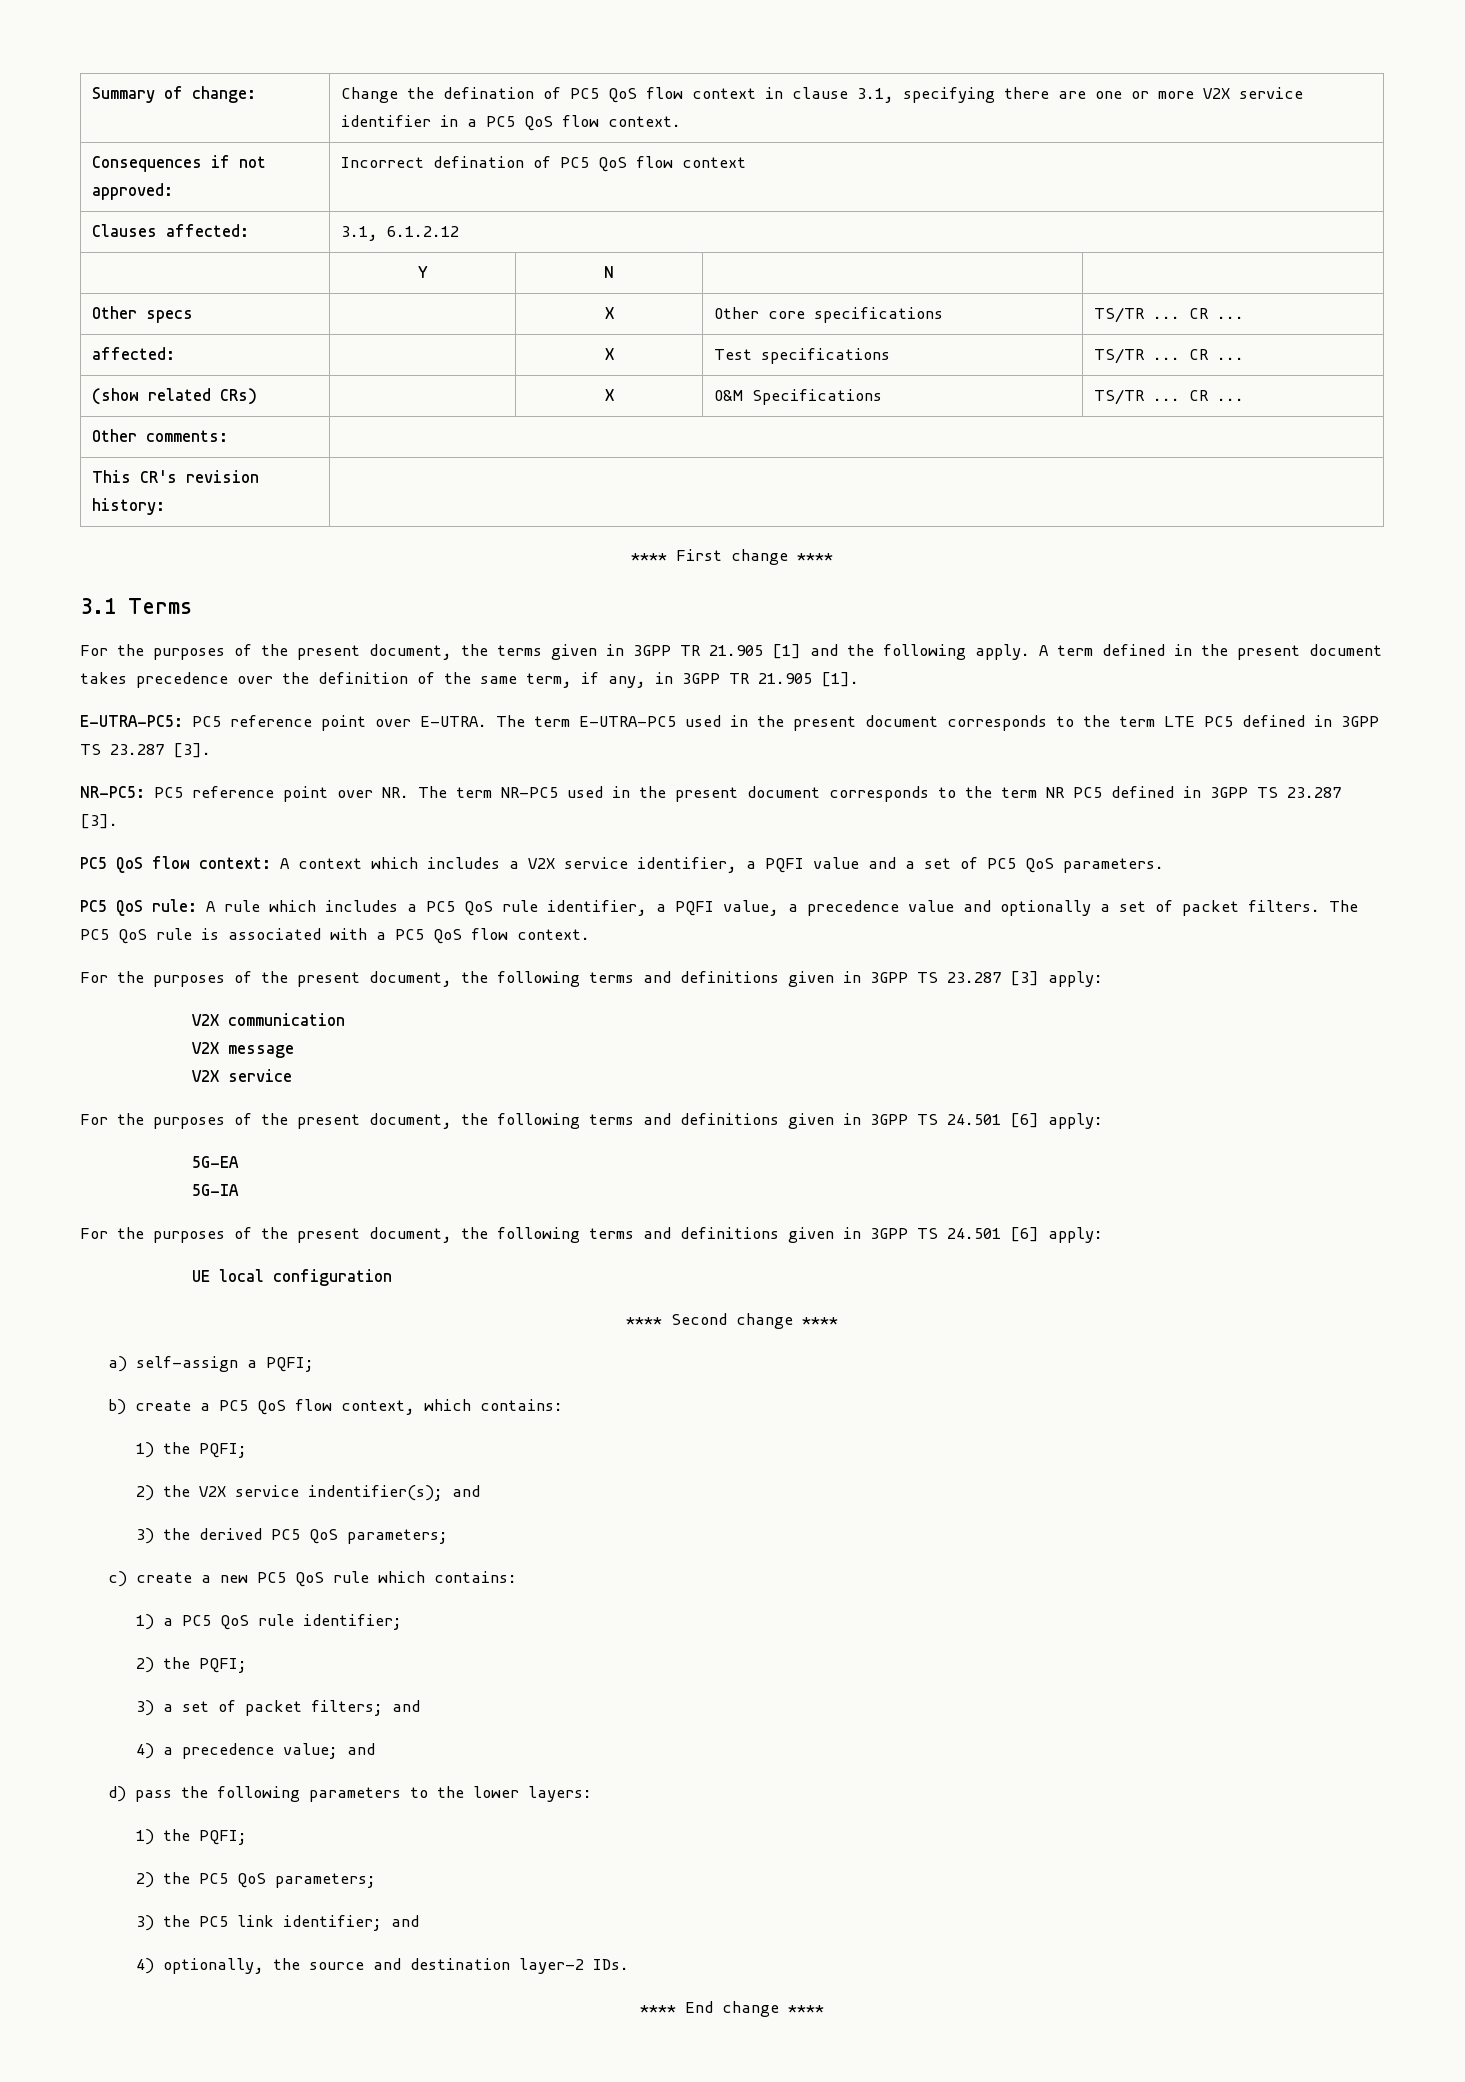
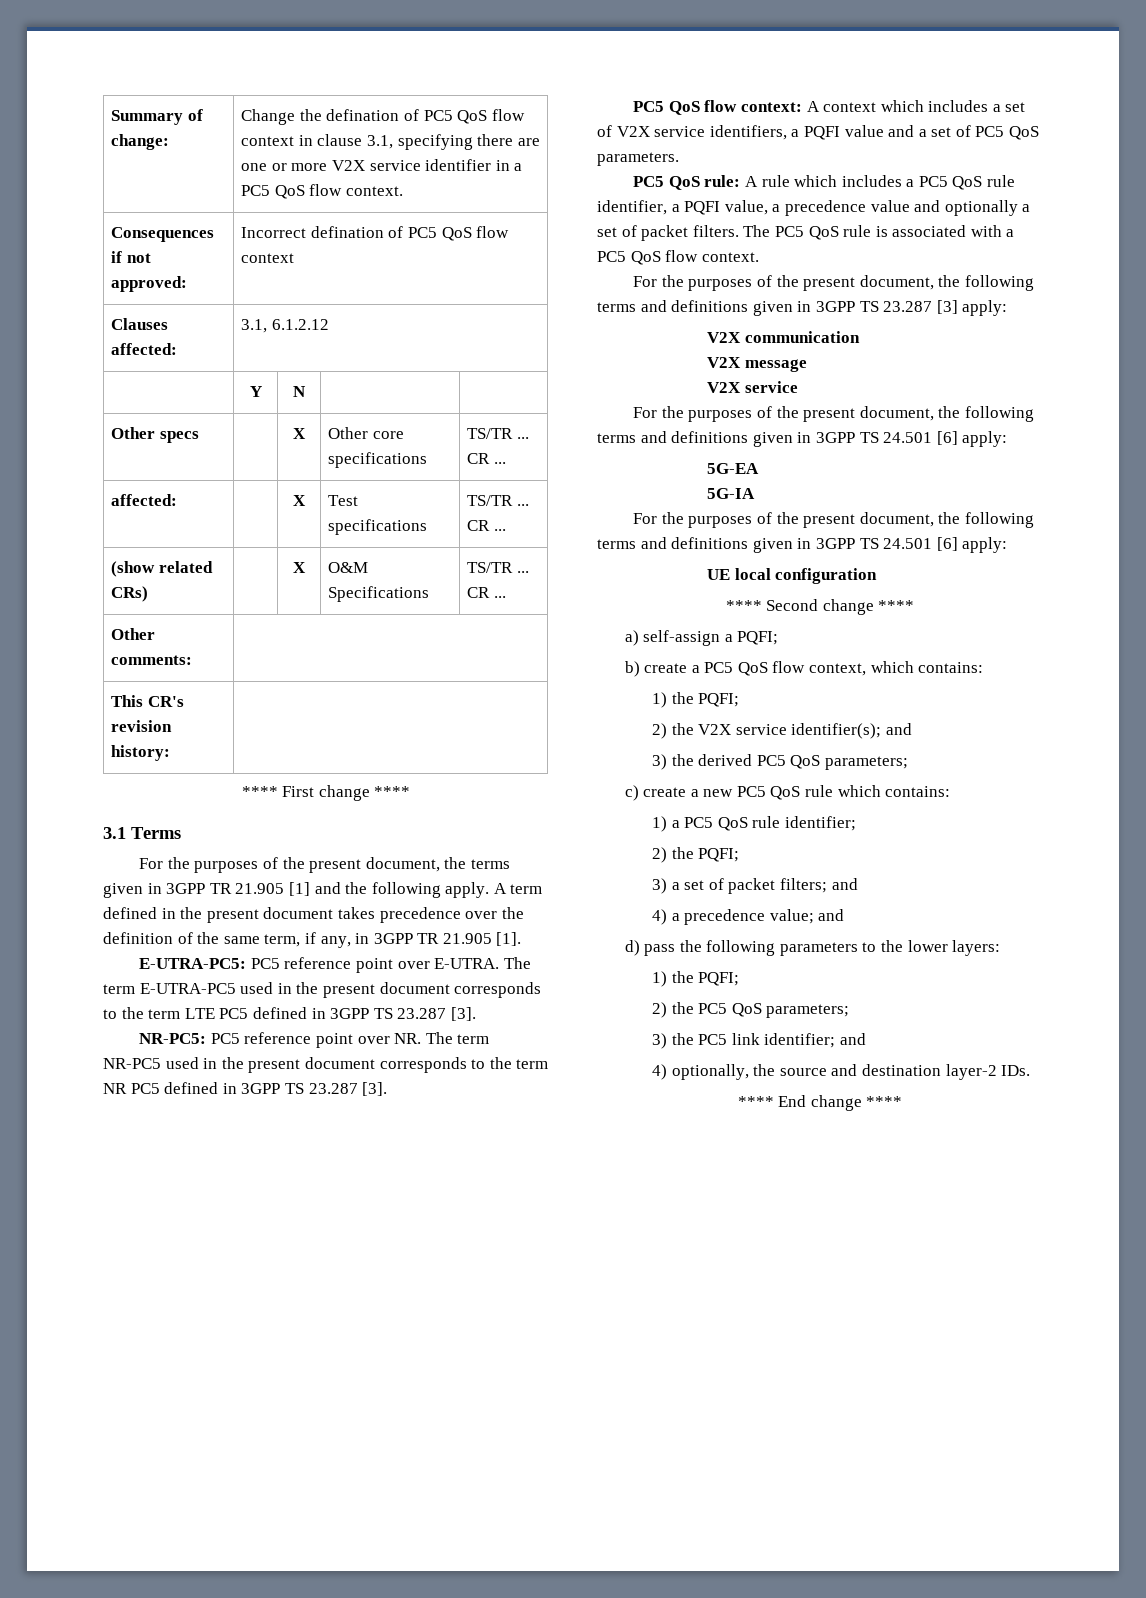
- PC5 QoS flow context: A context which includes a V2X service identifier, a PQFI value and a set of PC5 QoS parameters.
+ PC5 QoS flow context: A context which includes a set of V2X service identifiers, a PQFI value and a set of PC5 QoS parameters.
- 2) the V2X service indentifier(s); and
+ 2) the V2X service identifier(s); and

